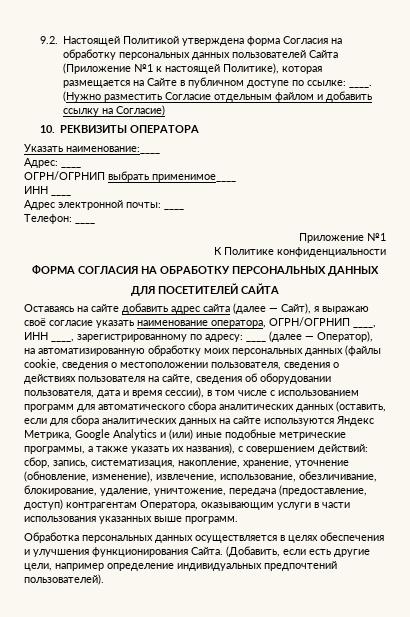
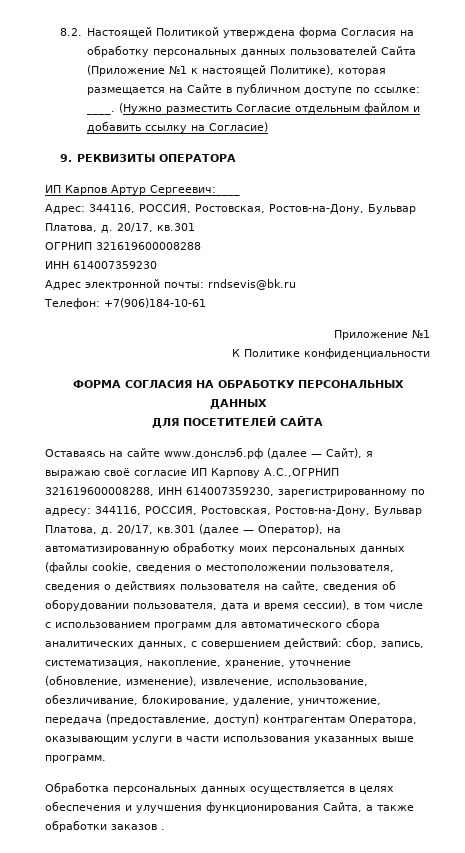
- 9.2. Настоящей Политикой утверждена форма Согласия на обработку персональных данных пользователей Сайта (Приложение №1 к настоящей Политике), которая размещается на Сайте в публичном доступе по ссылке: ____.
+ 8.2. Настоящей Политикой утверждена форма Согласия на обработку персональных данных пользователей Сайта (Приложение №1 к настоящей Политике), которая размещается на Сайте в публичном доступе по ссылке: ____.
- 10. РЕКВИЗИТЫ ОПЕРАТОРА
+ 9. РЕКВИЗИТЫ ОПЕРАТОРА
- Указать наименование:____
- Адрес: ____
- ОГРН/ОГРНИП выбрать применимое____
- ИНН ____
+ ИП Карпов Артур Сергеевич:____
+ Адрес: 344116, РОССИЯ, Ростовская, Ростов-на-Дону, Бульвар Платова, д. 20/17, кв.301
+ ОГРНИП 321619600008288
+ ИНН 614007359230
- Адрес электронной почты: ____
+ Адрес электронной почты: rndsevis@bk.ru
- Телефон: ____
+ Телефон: +7(906)184-10-61
- Оставаясь на сайте добавить адрес сайта (далее — Сайт), я выражаю своё согласие указать наименование оператора, ОГРН/ОГРНИП ____, ИНН ____, зарегистрированному по адресу: ____ (далее — Оператор), на автоматизированную обработку моих персональных данных (файлы cookie, сведения о местоположении пользователя, сведения о действиях пользователя на сайте, сведения об оборудовании пользователя, дата и время сессии), в том числе с использованием программ для автоматического сбора аналитических данных (оставить, если для сбора аналитических данных на сайте используются Яндекс Метрика, Google Analytics и (или) иные подобные метрические программы, а также указать их названия), с совершением действий:
+ Оставаясь на сайте www.донслэб.рф (далее — Сайт), я выражаю своё согласие ИП Карпову А.С.,ОГРНИП 321619600008288, ИНН 614007359230, зарегистрированному по адресу: 344116, РОССИЯ, Ростовская, Ростов-на-Дону, Бульвар Платова, д. 20/17, кв.301 (далее — Оператор), на автоматизированную обработку моих персональных данных (файлы cookie, сведения о местоположении пользователя, сведения о действиях пользователя на сайте, сведения об оборудовании пользователя, дата и время сессии), в том числе с использованием программ для автоматического сбора аналитических данных, с совершением действий:
- Обработка персональных данных осуществляется в целях обеспечения и улучшения функционирования Сайта. (Добавить, если есть другие цели, например определение индивидуальных предпочтений пользователей).
+ Обработка персональных данных осуществляется в целях обеспечения и улучшения функционирования Сайта, а также обработки заказов .

